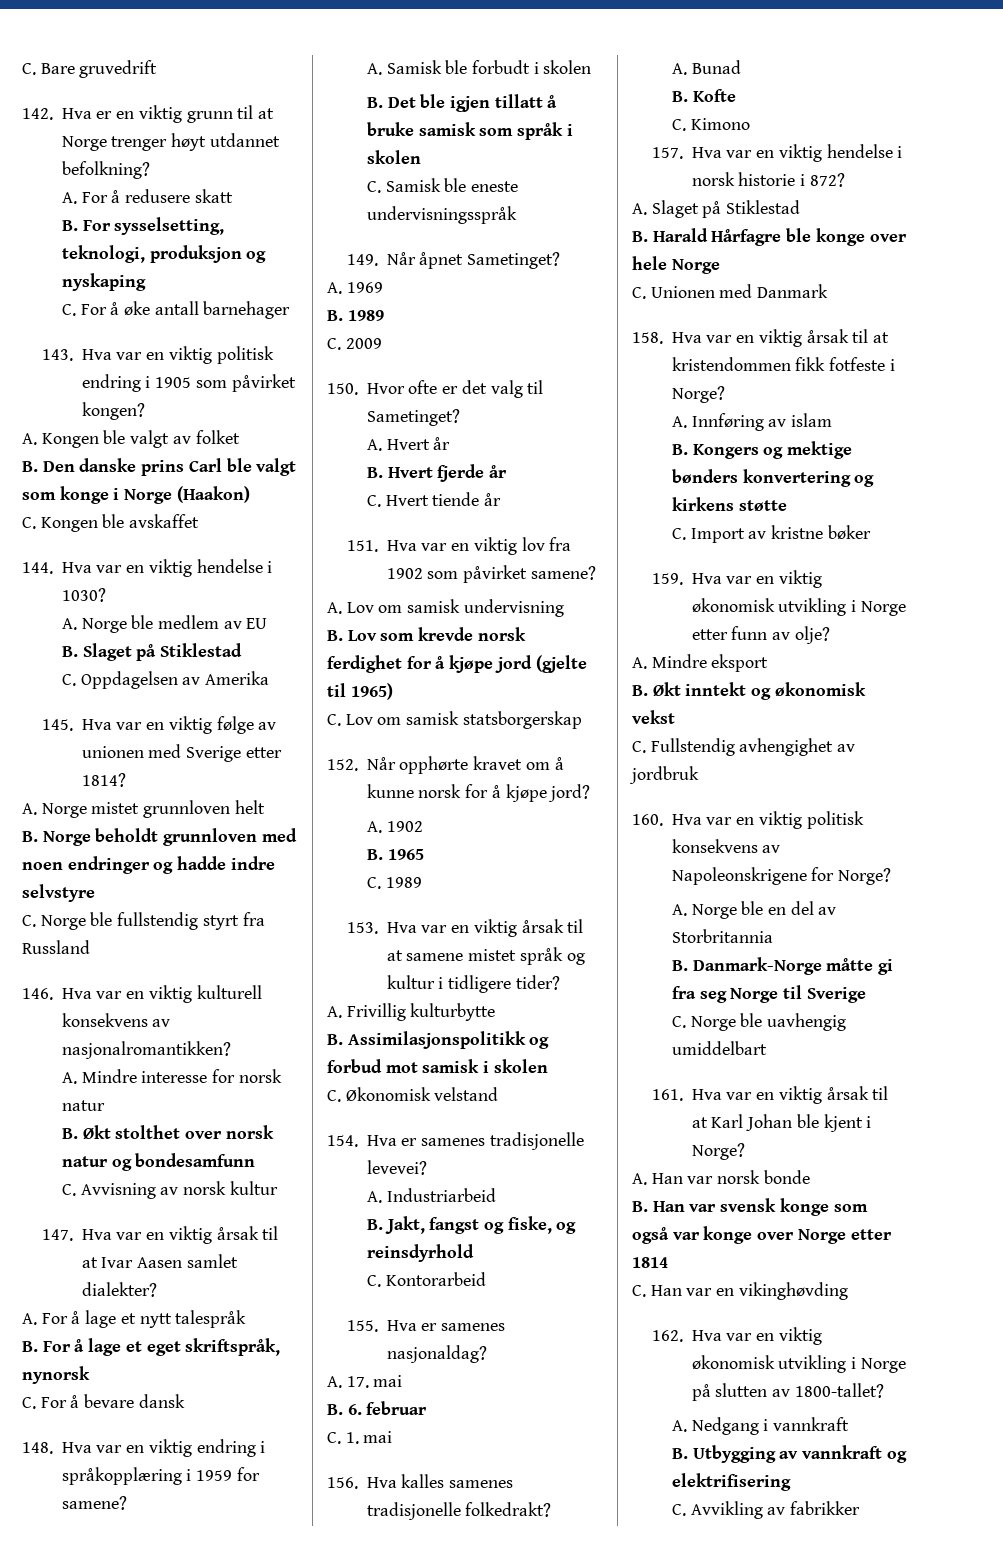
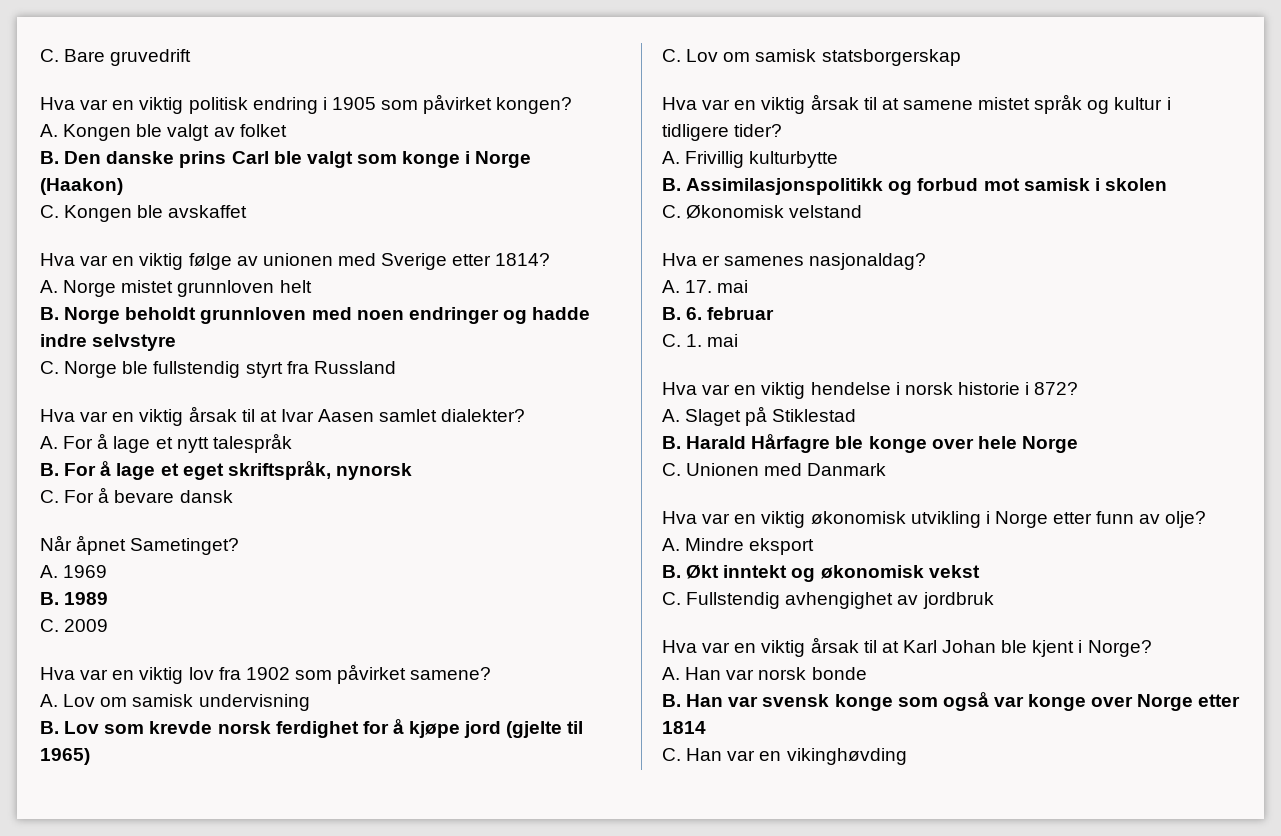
- 142. Hva er en viktig grunn til at Norge trenger høyt utdannet befolkning?
- A. For å redusere skatt
- B. For sysselsetting, teknologi, produksjon og nyskaping
- C. For å øke antall barnehager
- 143. Hva var en viktig politisk endring i 1905 som påvirket kongen?
+ Hva var en viktig politisk endring i 1905 som påvirket kongen?
- 144. Hva var en viktig hendelse i 1030?
- A. Norge ble medlem av EU
- B. Slaget på Stiklestad
- C. Oppdagelsen av Amerika
- 145. Hva var en viktig følge av unionen med Sverige etter 1814?
+ Hva var en viktig følge av unionen med Sverige etter 1814?
- 146. Hva var en viktig kulturell konsekvens av nasjonalromantikken?
- A. Mindre interesse for norsk natur
- B. Økt stolthet over norsk natur og bondesamfunn
- C. Avvisning av norsk kultur
- 147. Hva var en viktig årsak til at Ivar Aasen samlet dialekter?
+ Hva var en viktig årsak til at Ivar Aasen samlet dialekter?
- 148. Hva var en viktig endring i språkopplæring i 1959 for samene?
- A. Samisk ble forbudt i skolen
- B. Det ble igjen tillatt å bruke samisk som språk i skolen
- C. Samisk ble eneste undervisningsspråk
- 149. Når åpnet Sametinget?
+ Når åpnet Sametinget?
- 150. Hvor ofte er det valg til Sametinget?
- A. Hvert år
- B. Hvert fjerde år
- C. Hvert tiende år
- 151. Hva var en viktig lov fra 1902 som påvirket samene?
+ Hva var en viktig lov fra 1902 som påvirket samene?
- 152. Når opphørte kravet om å kunne norsk for å kjøpe jord?
- A. 1902
- B. 1965
- C. 1989
- 153. Hva var en viktig årsak til at samene mistet språk og kultur i tidligere tider?
+ Hva var en viktig årsak til at samene mistet språk og kultur i tidligere tider?
- 154. Hva er samenes tradisjonelle levevei?
- A. Industriarbeid
- B. Jakt, fangst og fiske, og reinsdyrhold
- C. Kontorarbeid
- 155. Hva er samenes nasjonaldag?
+ Hva er samenes nasjonaldag?
- 156. Hva kalles samenes tradisjonelle folkedrakt?
- A. Bunad
- B. Kofte
- C. Kimono
- 157. Hva var en viktig hendelse i norsk historie i 872?
+ Hva var en viktig hendelse i norsk historie i 872?
- 158. Hva var en viktig årsak til at kristendommen fikk fotfeste i Norge?
- A. Innføring av islam
- B. Kongers og mektige bønders konvertering og kirkens støtte
- C. Import av kristne bøker
- 159. Hva var en viktig økonomisk utvikling i Norge etter funn av olje?
+ Hva var en viktig økonomisk utvikling i Norge etter funn av olje?
- 160. Hva var en viktig politisk konsekvens av Napoleonskrigene for Norge?
- A. Norge ble en del av Storbritannia
- B. Danmark-Norge måtte gi fra seg Norge til Sverige
- C. Norge ble uavhengig umiddelbart
- 161. Hva var en viktig årsak til at Karl Johan ble kjent i Norge?
+ Hva var en viktig årsak til at Karl Johan ble kjent i Norge?
- 162. Hva var en viktig økonomisk utvikling i Norge på slutten av 1800-tallet?
- A. Nedgang i vannkraft
- B. Utbygging av vannkraft og elektrifisering
- C. Avvikling av fabrikker

